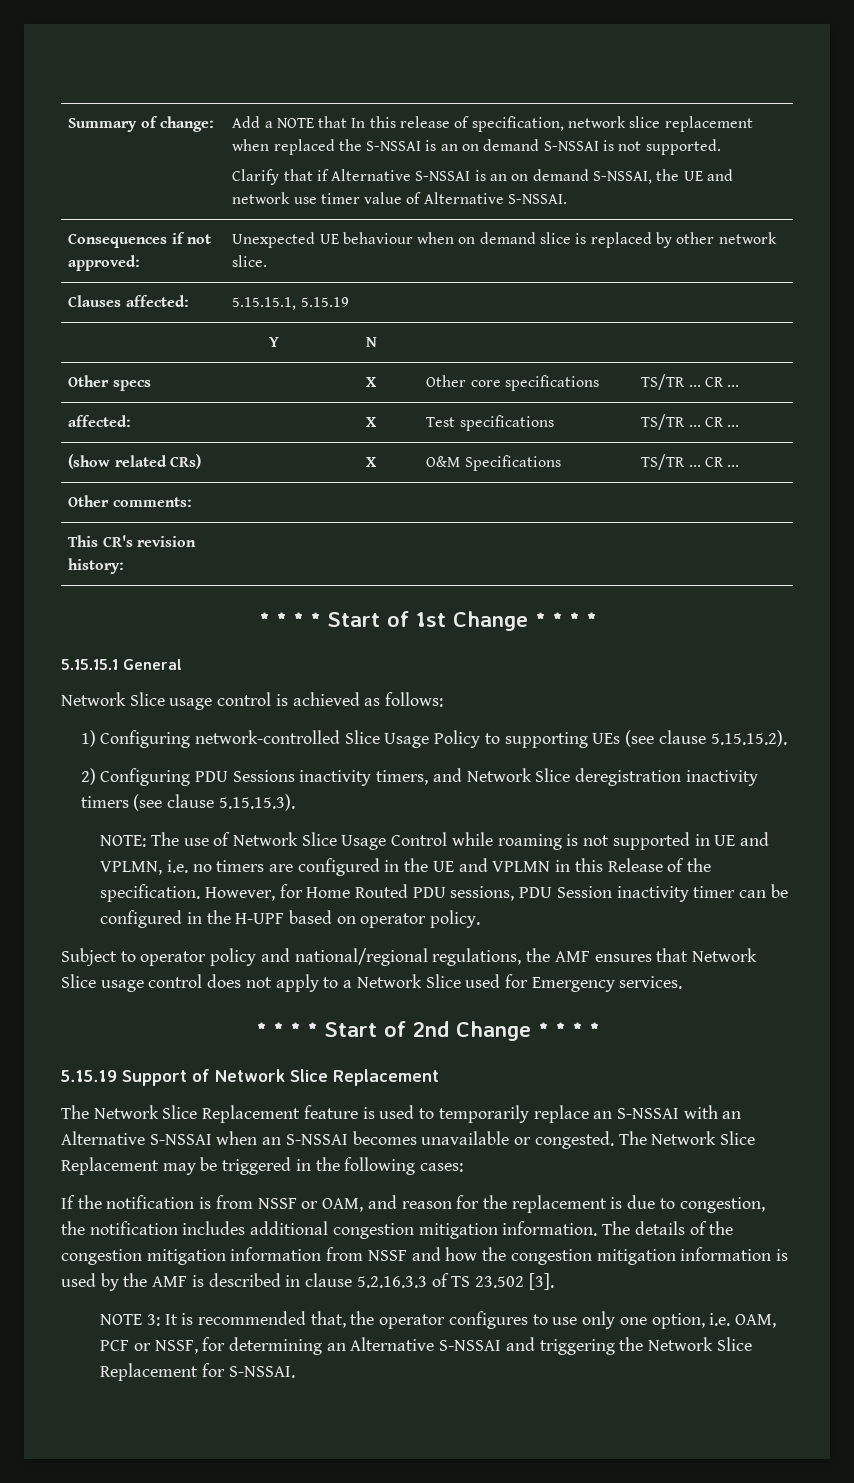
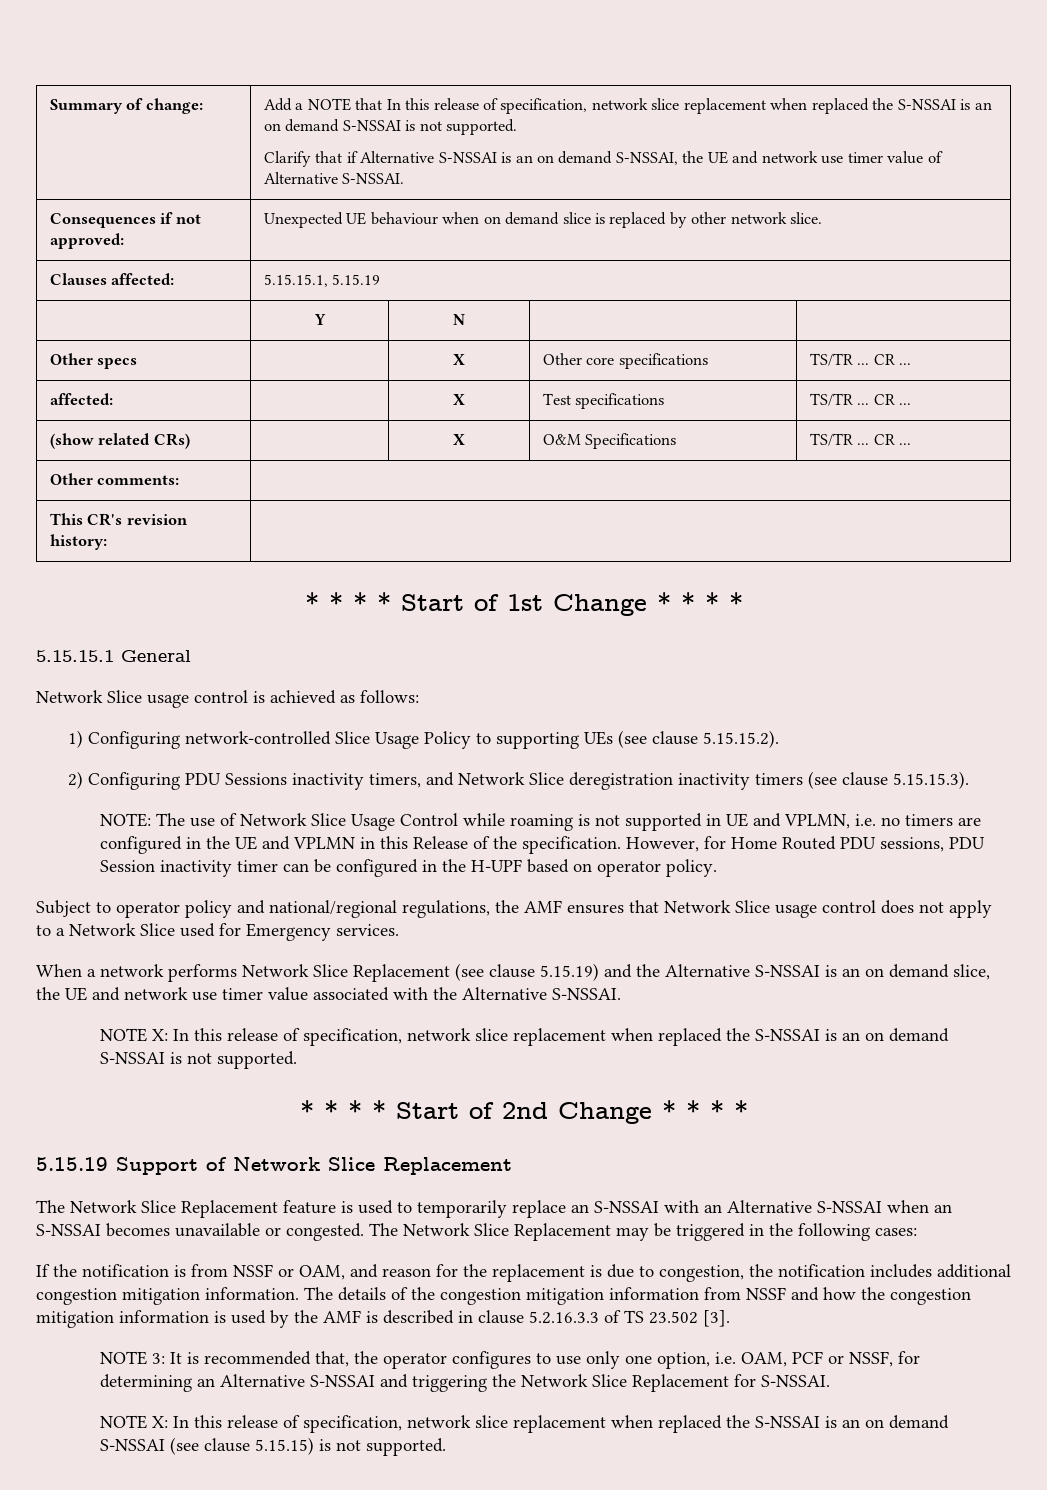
+ When a network performs Network Slice Replacement (see clause 5.15.19) and the Alternative S-NSSAI is an on demand slice, the UE and network use timer value associated with the Alternative S-NSSAI.
+ NOTE X: In this release of specification, network slice replacement when replaced the S-NSSAI is an on demand S-NSSAI is not supported.
+ NOTE X: In this release of specification, network slice replacement when replaced the S-NSSAI is an on demand S-NSSAI (see clause 5.15.15) is not supported.

